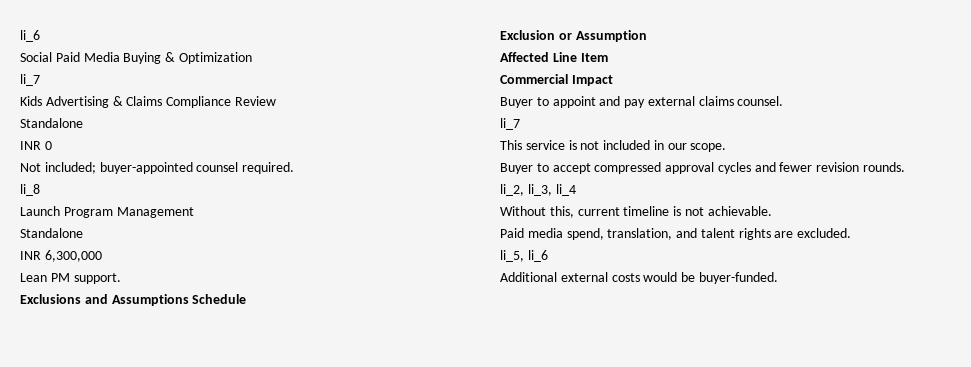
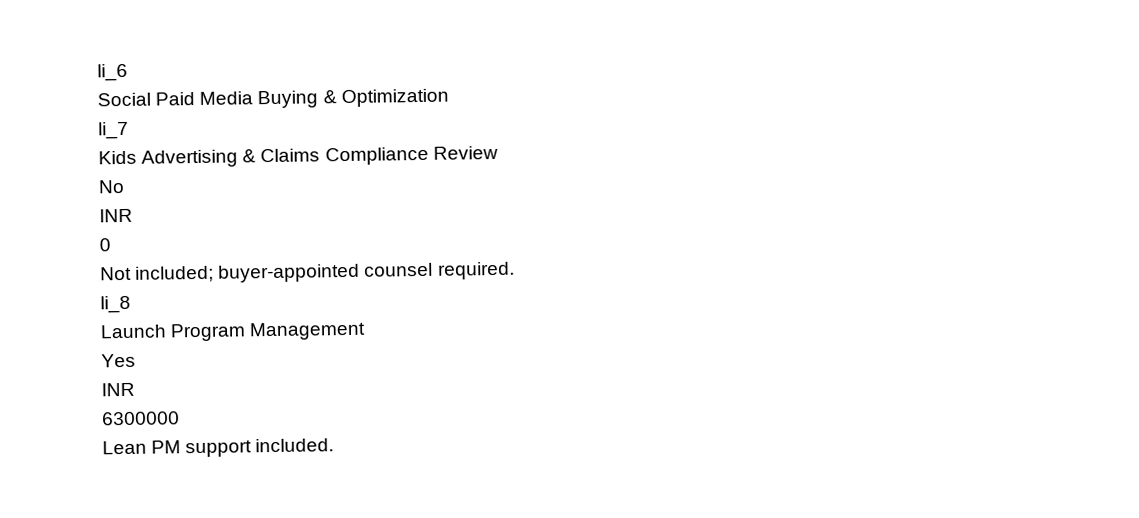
  Kids Advertising & Claims Compliance Review
- Standalone
- INR 0
+ No
+ INR
+ 0
  Launch Program Management
- Standalone
- INR 6,300,000
+ Yes
+ INR
+ 6300000
- Lean PM support.
- Exclusions and Assumptions Schedule
- Exclusion or Assumption
- Affected Line Item
- Commercial Impact
- Buyer to appoint and pay external claims counsel.
- li_7
- This service is not included in our scope.
- Buyer to accept compressed approval cycles and fewer revision rounds.
- li_2, li_3, li_4
- Without this, current timeline is not achievable.
- Paid media spend, translation, and talent rights are excluded.
- li_5, li_6
- Additional external costs would be buyer-funded.
+ Lean PM support included.

